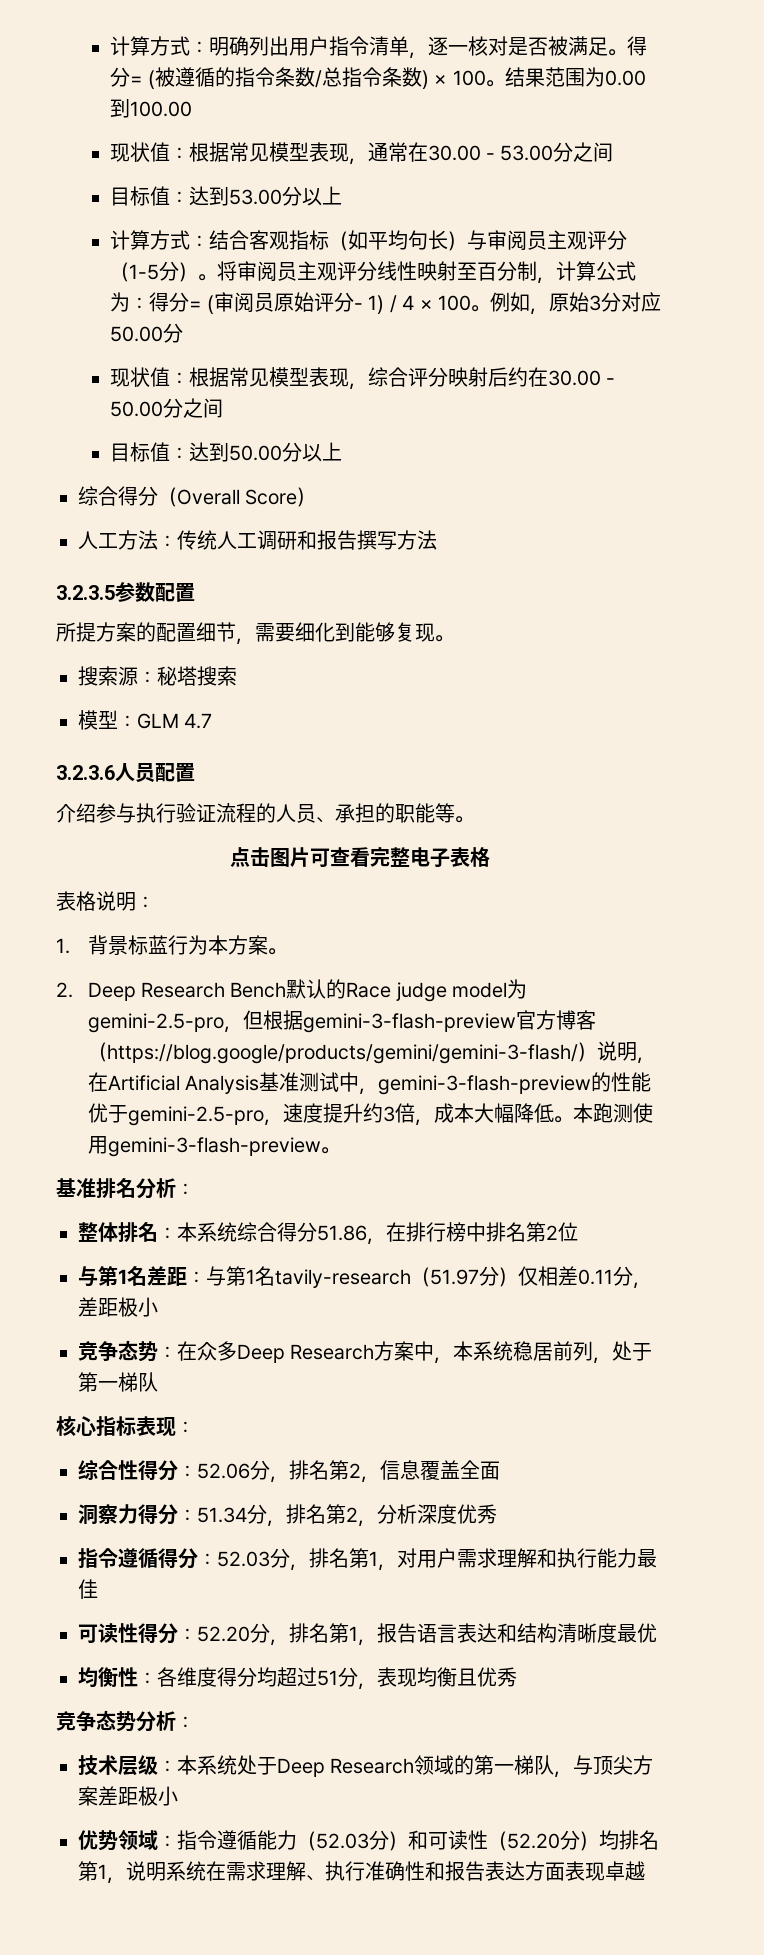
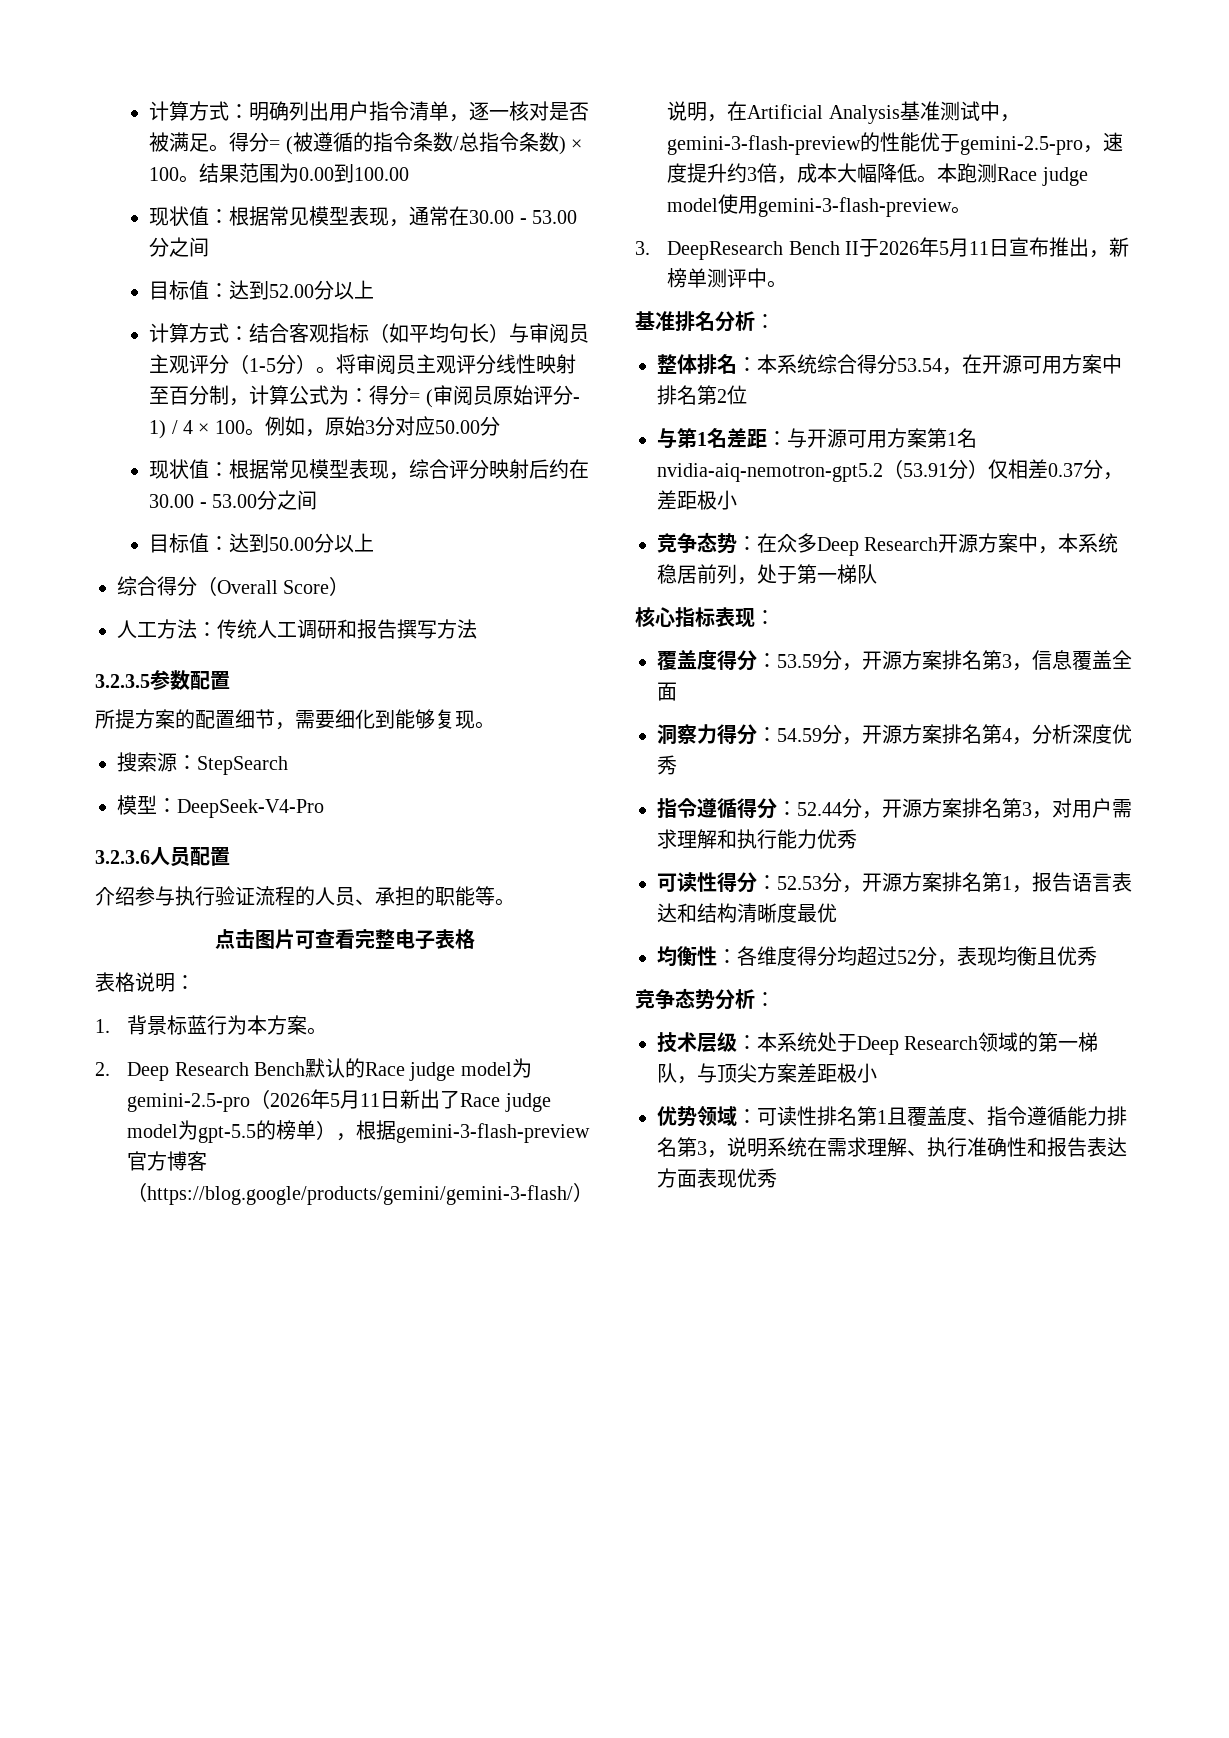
- 目标值：达到53.00分以上
+ 目标值：达到52.00分以上
- 现状值：根据常见模型表现，综合评分映射后约在30.00 - 50.00分之间
+ 现状值：根据常见模型表现，综合评分映射后约在30.00 - 53.00分之间
- 搜索源：秘塔搜索
+ 搜索源：StepSearch
- 模型：GLM 4.7
+ 模型：DeepSeek-V4-Pro
- 2. Deep Research Bench默认的Race judge model为gemini-2.5-pro，但根据gemini-3-flash-preview官方博客（https://blog.google/products/gemini/gemini-3-flash/）说明，在Artificial Analysis基准测试中，gemini-3-flash-preview的性能优于gemini-2.5-pro，速度提升约3倍，成本大幅降低。
+ 2. Deep Research Bench默认的Race judge model为gemini-2.5-pro（2026年5月11日新出了Race judge model为gpt-5.5的榜单），根据gemini-3-flash-preview官方博客（https://blog.google/products/gemini/gemini-3-flash/）说明，在Artificial Analysis基准测试中，gemini-3-flash-preview的性能优于gemini-2.5-pro，速度提升约3倍，成本大幅降低。
- 本跑测使用gemini-3-flash-preview。
+ 本跑测Race judge model使用gemini-3-flash-preview。
+ 3. DeepResearch Bench II于2026年5月11日宣布推出，新榜单测评中。
- 整体排名：本系统综合得分51.86，在排行榜中排名第2位
+ 整体排名：本系统综合得分53.54，在开源可用方案中排名第2位
- 与第1名差距：与第1名tavily-research（51.97分）仅相差0.11分，差距极小
+ 与第1名差距：与开源可用方案第1名nvidia-aiq-nemotron-gpt5.2（53.91分）仅相差0.37分，差距极小
- 竞争态势：在众多Deep Research方案中，本系统稳居前列，处于第一梯队
+ 竞争态势：在众多Deep Research开源方案中，本系统稳居前列，处于第一梯队
- 综合性得分：52.06分，排名第2，信息覆盖全面
+ 覆盖度得分：53.59分，开源方案排名第3，信息覆盖全面
- 洞察力得分：51.34分，排名第2，分析深度优秀
+ 洞察力得分：54.59分，开源方案排名第4，分析深度优秀
- 指令遵循得分：52.03分，排名第1，对用户需求理解和执行能力最佳
+ 指令遵循得分：52.44分，开源方案排名第3，对用户需求理解和执行能力优秀
- 可读性得分：52.20分，排名第1，报告语言表达和结构清晰度最优
+ 可读性得分：52.53分，开源方案排名第1，报告语言表达和结构清晰度最优
- 均衡性：各维度得分均超过51分，表现均衡且优秀
+ 均衡性：各维度得分均超过52分，表现均衡且优秀
- 优势领域：指令遵循能力（52.03分）和可读性（52.20分）均排名第1，说明系统在需求理解、执行准确性和报告表达方面表现卓越
+ 优势领域：可读性排名第1且覆盖度、指令遵循能力排名第3，说明系统在需求理解、执行准确性和报告表达方面表现优秀

